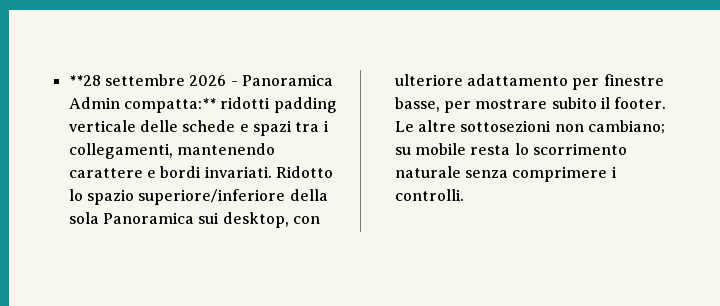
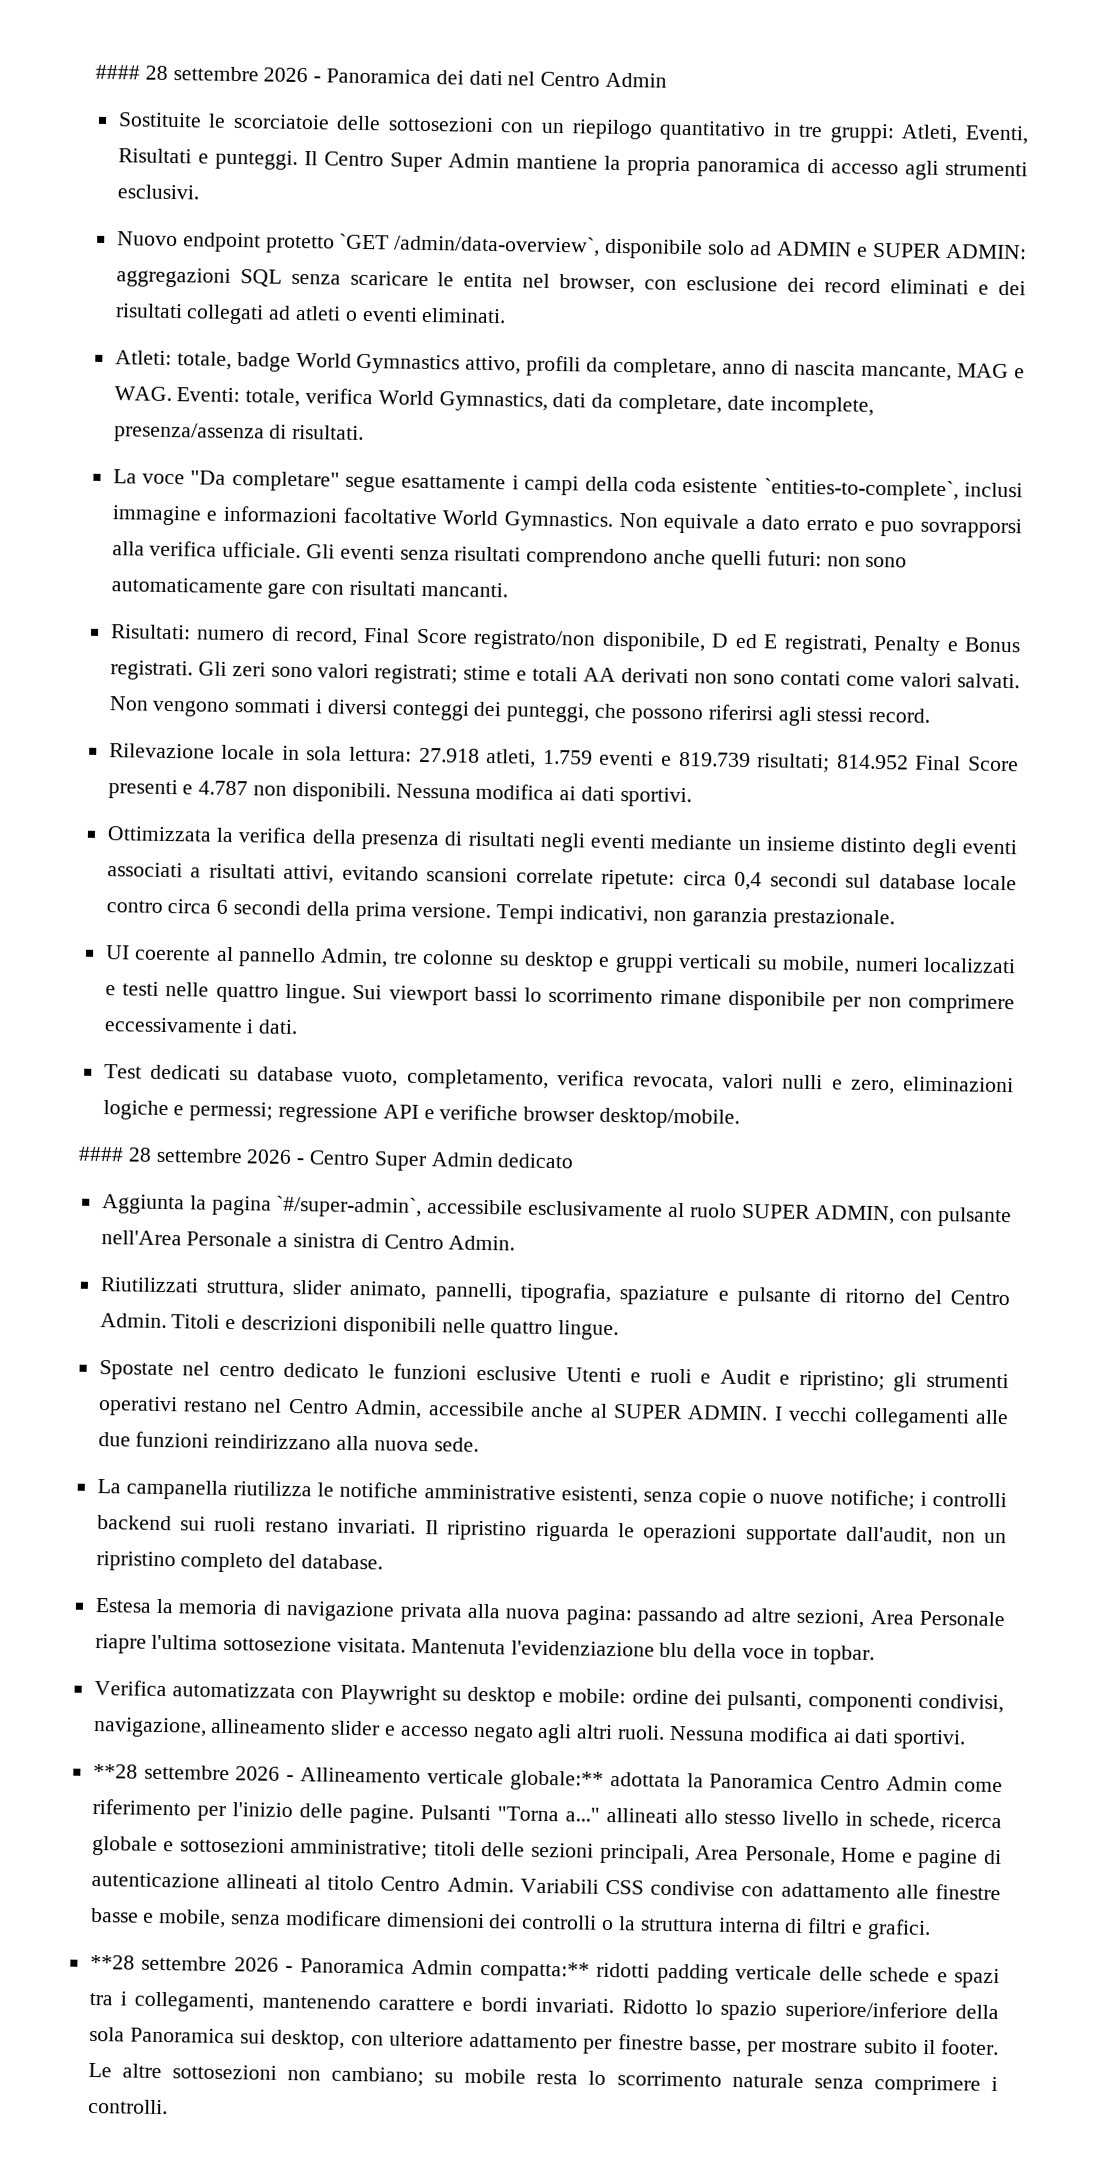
+ #### 28 settembre 2026 - Panoramica dei dati nel Centro Admin
+ Sostituite le scorciatoie delle sottosezioni con un riepilogo quantitativo in tre gruppi: Atleti, Eventi, Risultati e punteggi. Il Centro Super Admin mantiene la propria panoramica di accesso agli strumenti esclusivi.
+ Nuovo endpoint protetto `GET /admin/data-overview`, disponibile solo ad ADMIN e SUPER ADMIN: aggregazioni SQL senza scaricare le entita nel browser, con esclusione dei record eliminati e dei risultati collegati ad atleti o eventi eliminati.
+ Atleti: totale, badge World Gymnastics attivo, profili da completare, anno di nascita mancante, MAG e WAG. Eventi: totale, verifica World Gymnastics, dati da completare, date incomplete, presenza/assenza di risultati.
+ La voce "Da completare" segue esattamente i campi della coda esistente `entities-to-complete`, inclusi immagine e informazioni facoltative World Gymnastics. Non equivale a dato errato e puo sovrapporsi alla verifica ufficiale. Gli eventi senza risultati comprendono anche quelli futuri: non sono automaticamente gare con risultati mancanti.
+ Risultati: numero di record, Final Score registrato/non disponibile, D ed E registrati, Penalty e Bonus registrati. Gli zeri sono valori registrati; stime e totali AA derivati non sono contati come valori salvati. Non vengono sommati i diversi conteggi dei punteggi, che possono riferirsi agli stessi record.
+ Rilevazione locale in sola lettura: 27.918 atleti, 1.759 eventi e 819.739 risultati; 814.952 Final Score presenti e 4.787 non disponibili. Nessuna modifica ai dati sportivi.
+ Ottimizzata la verifica della presenza di risultati negli eventi mediante un insieme distinto degli eventi associati a risultati attivi, evitando scansioni correlate ripetute: circa 0,4 secondi sul database locale contro circa 6 secondi della prima versione. Tempi indicativi, non garanzia prestazionale.
+ UI coerente al pannello Admin, tre colonne su desktop e gruppi verticali su mobile, numeri localizzati e testi nelle quattro lingue. Sui viewport bassi lo scorrimento rimane disponibile per non comprimere eccessivamente i dati.
+ Test dedicati su database vuoto, completamento, verifica revocata, valori nulli e zero, eliminazioni logiche e permessi; regressione API e verifiche browser desktop/mobile.
+ #### 28 settembre 2026 - Centro Super Admin dedicato
+ Aggiunta la pagina `#/super-admin`, accessibile esclusivamente al ruolo SUPER ADMIN, con pulsante nell'Area Personale a sinistra di Centro Admin.
+ Riutilizzati struttura, slider animato, pannelli, tipografia, spaziature e pulsante di ritorno del Centro Admin. Titoli e descrizioni disponibili nelle quattro lingue.
+ Spostate nel centro dedicato le funzioni esclusive Utenti e ruoli e Audit e ripristino; gli strumenti operativi restano nel Centro Admin, accessibile anche al SUPER ADMIN. I vecchi collegamenti alle due funzioni reindirizzano alla nuova sede.
+ La campanella riutilizza le notifiche amministrative esistenti, senza copie o nuove notifiche; i controlli backend sui ruoli restano invariati. Il ripristino riguarda le operazioni supportate dall'audit, non un ripristino completo del database.
+ Estesa la memoria di navigazione privata alla nuova pagina: passando ad altre sezioni, Area Personale riapre l'ultima sottosezione visitata. Mantenuta l'evidenziazione blu della voce in topbar.
+ Verifica automatizzata con Playwright su desktop e mobile: ordine dei pulsanti, componenti condivisi, navigazione, allineamento slider e accesso negato agli altri ruoli. Nessuna modifica ai dati sportivi.
+ **28 settembre 2026 - Allineamento verticale globale:** adottata la Panoramica Centro Admin come riferimento per l'inizio delle pagine. Pulsanti "Torna a..." allineati allo stesso livello in schede, ricerca globale e sottosezioni amministrative; titoli delle sezioni principali, Area Personale, Home e pagine di autenticazione allineati al titolo Centro Admin. Variabili CSS condivise con adattamento alle finestre basse e mobile, senza modificare dimensioni dei controlli o la struttura interna di filtri e grafici.

